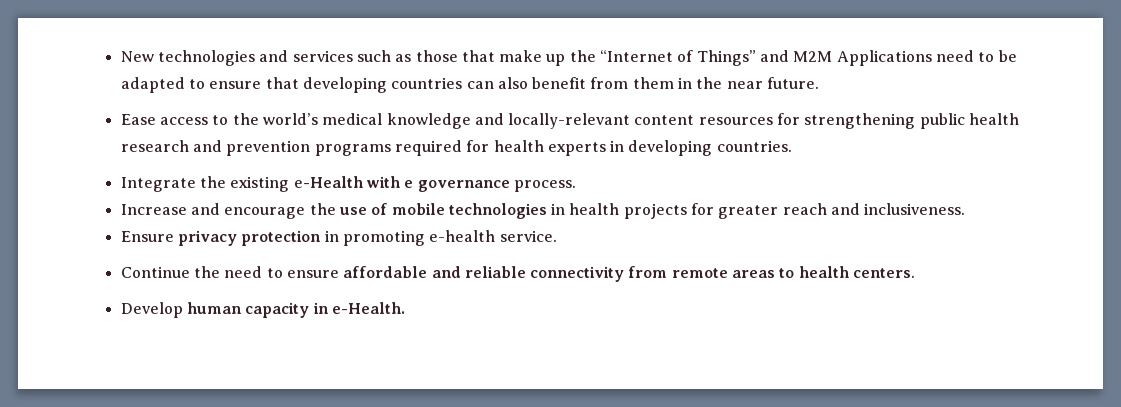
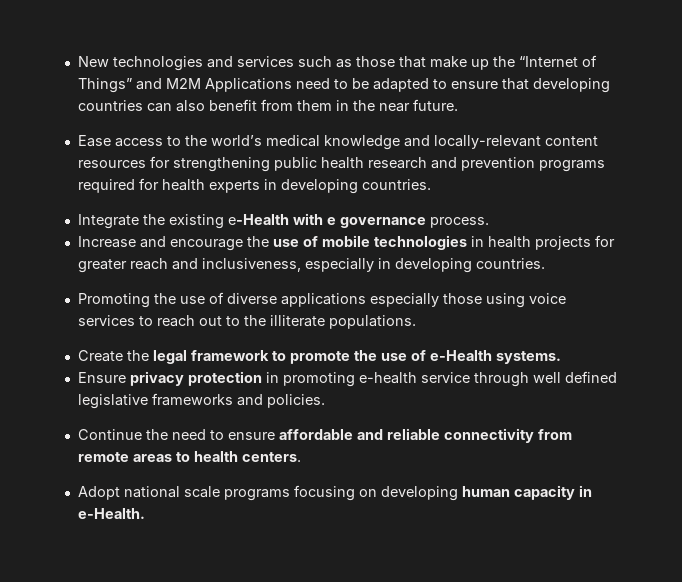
- Increase and encourage the use of mobile technologies in health projects for greater reach and inclusiveness.
+ Increase and encourage the use of mobile technologies in health projects for greater reach and inclusiveness, especially in developing countries.
+ Promoting the use of diverse applications especially those using voice services to reach out to the illiterate populations.
+ Create the legal framework to promote the use of e-Health systems.
- Ensure privacy protection in promoting e-health service.
+ Ensure privacy protection in promoting e-health service through well defined legislative frameworks and policies.
- Develop human capacity in e-Health.
+ Adopt national scale programs focusing on developing human capacity in e-Health.

